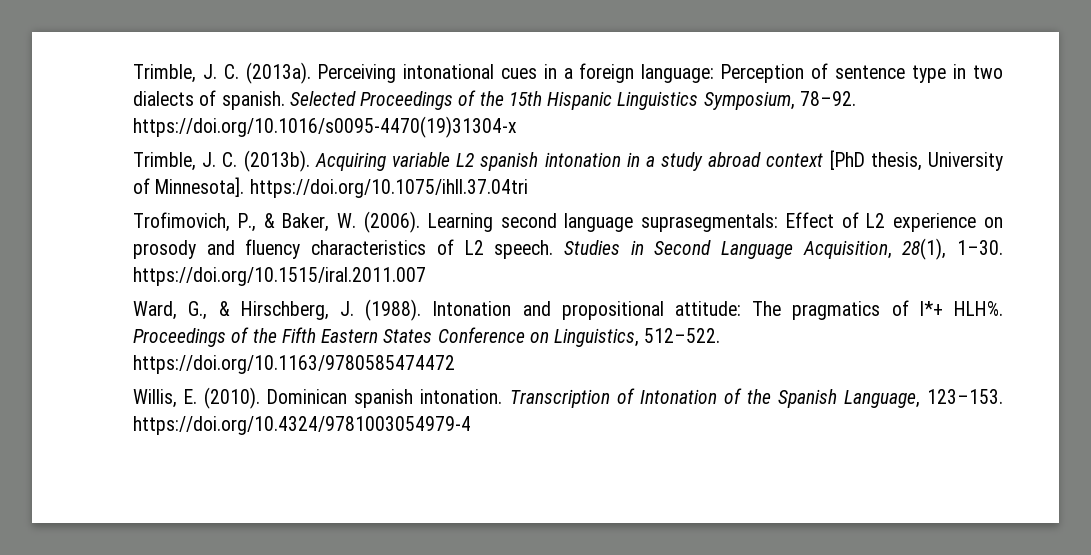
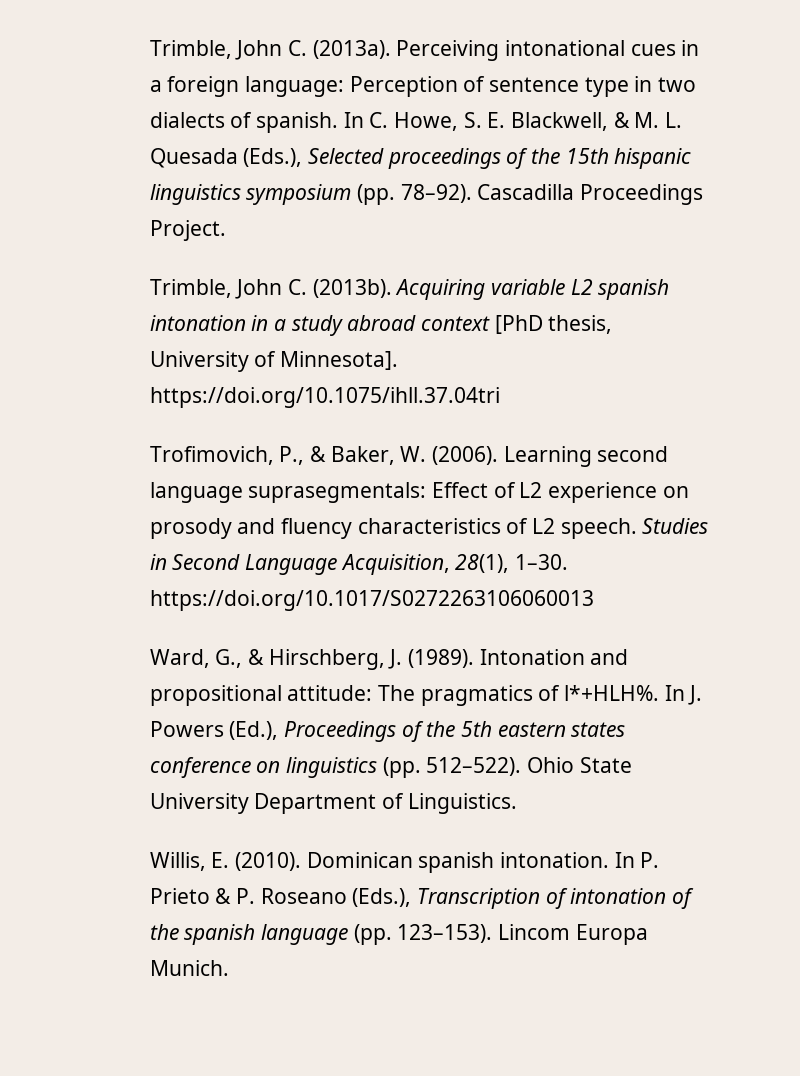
- Trimble, J. C. (2013a).
+ Trimble, John C. (2013a).
- Selected Proceedings of the 15th Hispanic Linguistics Symposium, 78–92. https://doi.org/10.1016/s0095-4470(19)31304-x
- Trimble, J. C. (2013b).
+ In C. Howe, S. E. Blackwell, & M. L. Quesada (Eds.), Selected proceedings of the 15th hispanic linguistics symposium (pp. 78–92). Cascadilla Proceedings Project.
+ Trimble, John C. (2013b).
- Studies in Second Language Acquisition, 28(1), 1–30. https://doi.org/10.1515/iral.2011.007
+ Studies in Second Language Acquisition, 28(1), 1–30. https://doi.org/10.1017/S0272263106060013
- Ward, G., & Hirschberg, J. (1988).
+ Ward, G., & Hirschberg, J. (1989).
- Intonation and propositional attitude: The pragmatics of l*+ HLH%. Proceedings of the Fifth Eastern States Conference on Linguistics, 512–522. https://doi.org/10.1163/9780585474472
+ Intonation and propositional attitude: The pragmatics of l*+HLH%. In J. Powers (Ed.), Proceedings of the 5th eastern states conference on linguistics (pp. 512–522). Ohio State University Department of Linguistics.
- Transcription of Intonation of the Spanish Language, 123–153. https://doi.org/10.4324/9781003054979-4
+ In P. Prieto & P. Roseano (Eds.), Transcription of intonation of the spanish language (pp. 123–153). Lincom Europa Munich.

